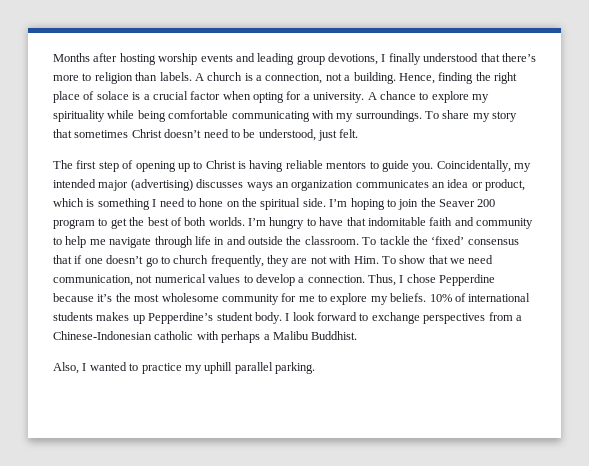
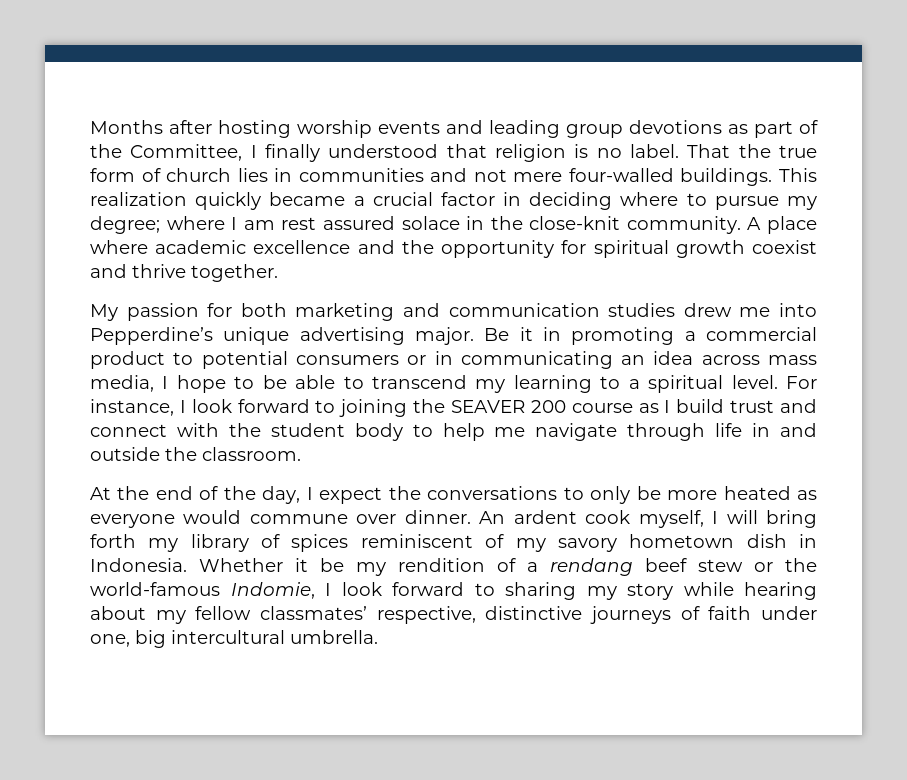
- Months after hosting worship events and leading group devotions, I finally understood that there’s more to religion than labels. A church is a connection, not a building. Hence, finding the right place of solace is a crucial factor when opting for a university. A chance to explore my spirituality while being comfortable communicating with my surroundings. To share my story that sometimes Christ doesn’t need to be understood, just felt.
- The first step of opening up to Christ is having reliable mentors to guide you. Coincidentally, my intended major (advertising) discusses ways an organization communicates an idea or product, which is something I need to hone on the spiritual side. I’m hoping to join the Seaver 200 program to get the best of both worlds. I’m hungry to have that indomitable faith and community to help me navigate through life in and outside the classroom. To tackle the ‘fixed’ consensus that if one doesn’t go to church frequently, they are not with Him. To show that we need communication, not numerical values to develop a connection. Thus, I chose Pepperdine because it’s the most wholesome community for me to explore my beliefs. 10% of international students makes up Pepperdine’s student body. I look forward to exchange perspectives from a Chinese-Indonesian catholic with perhaps a Malibu Buddhist.
- Also, I wanted to practice my uphill parallel parking.
+ Months after hosting worship events and leading group devotions as part of the Committee, I finally understood that religion is no label. That the true form of church lies in communities and not mere four-walled buildings. This realization quickly became a crucial factor in deciding where to pursue my degree; where I am rest assured solace in the close-knit community. A place where academic excellence and the opportunity for spiritual growth coexist and thrive together.
+ My passion for both marketing and communication studies drew me into Pepperdine’s unique advertising major. Be it in promoting a commercial product to potential consumers or in communicating an idea across mass media, I hope to be able to transcend my learning to a spiritual level. For instance, I look forward to joining the SEAVER 200 course as I build trust and connect with the student body to help me navigate through life in and outside the classroom.
+ At the end of the day, I expect the conversations to only be more heated as everyone would commune over dinner. An ardent cook myself, I will bring forth my library of spices reminiscent of my savory hometown dish in Indonesia. Whether it be my rendition of a rendang beef stew or the world-famous Indomie, I look forward to sharing my story while hearing about my fellow classmates’ respective, distinctive journeys of faith under one, big intercultural umbrella.

